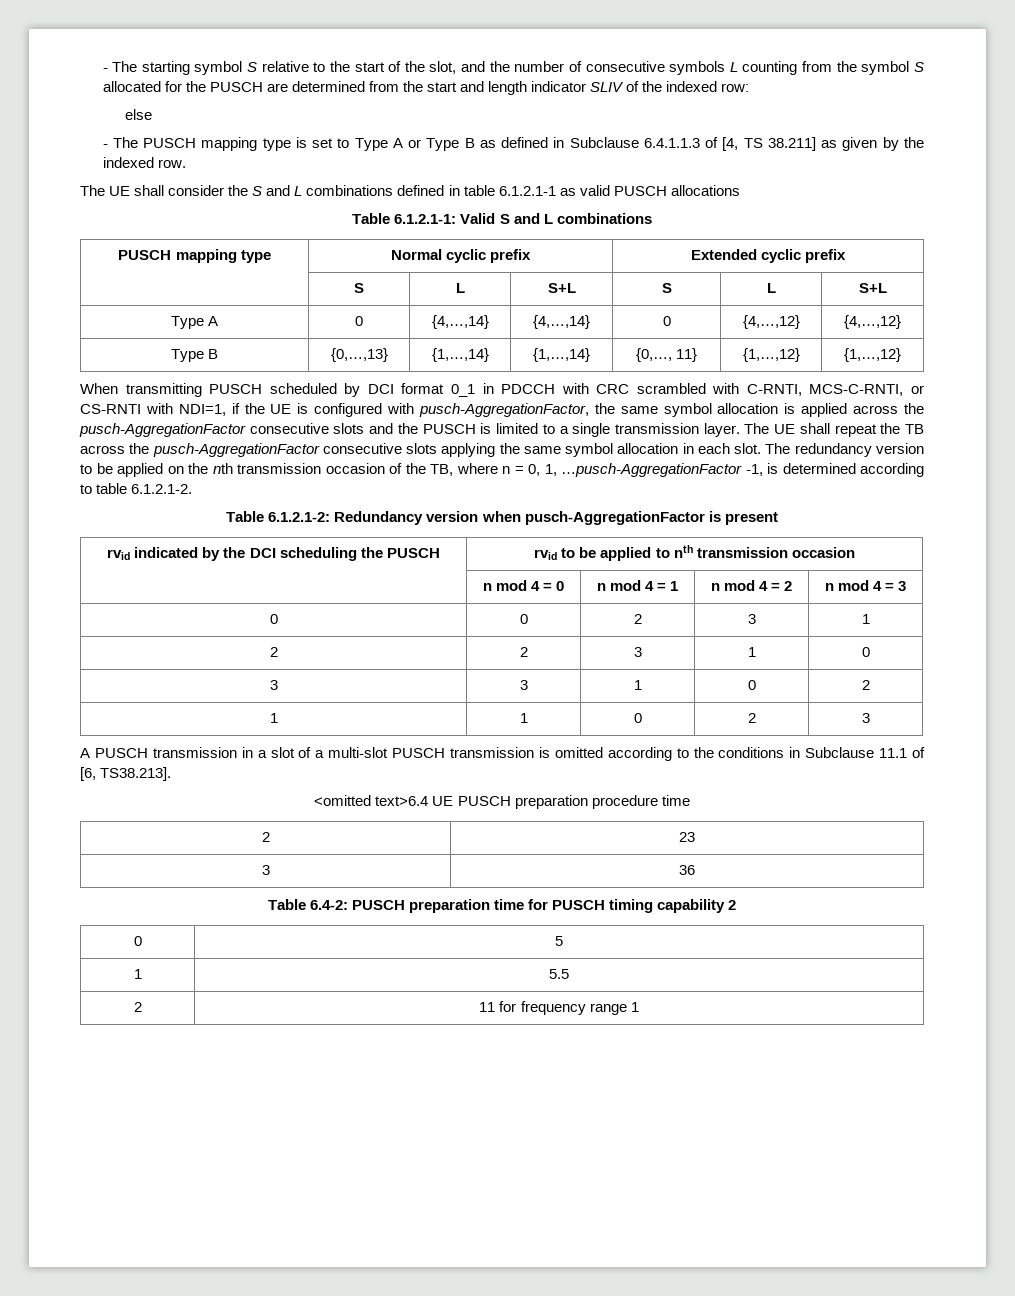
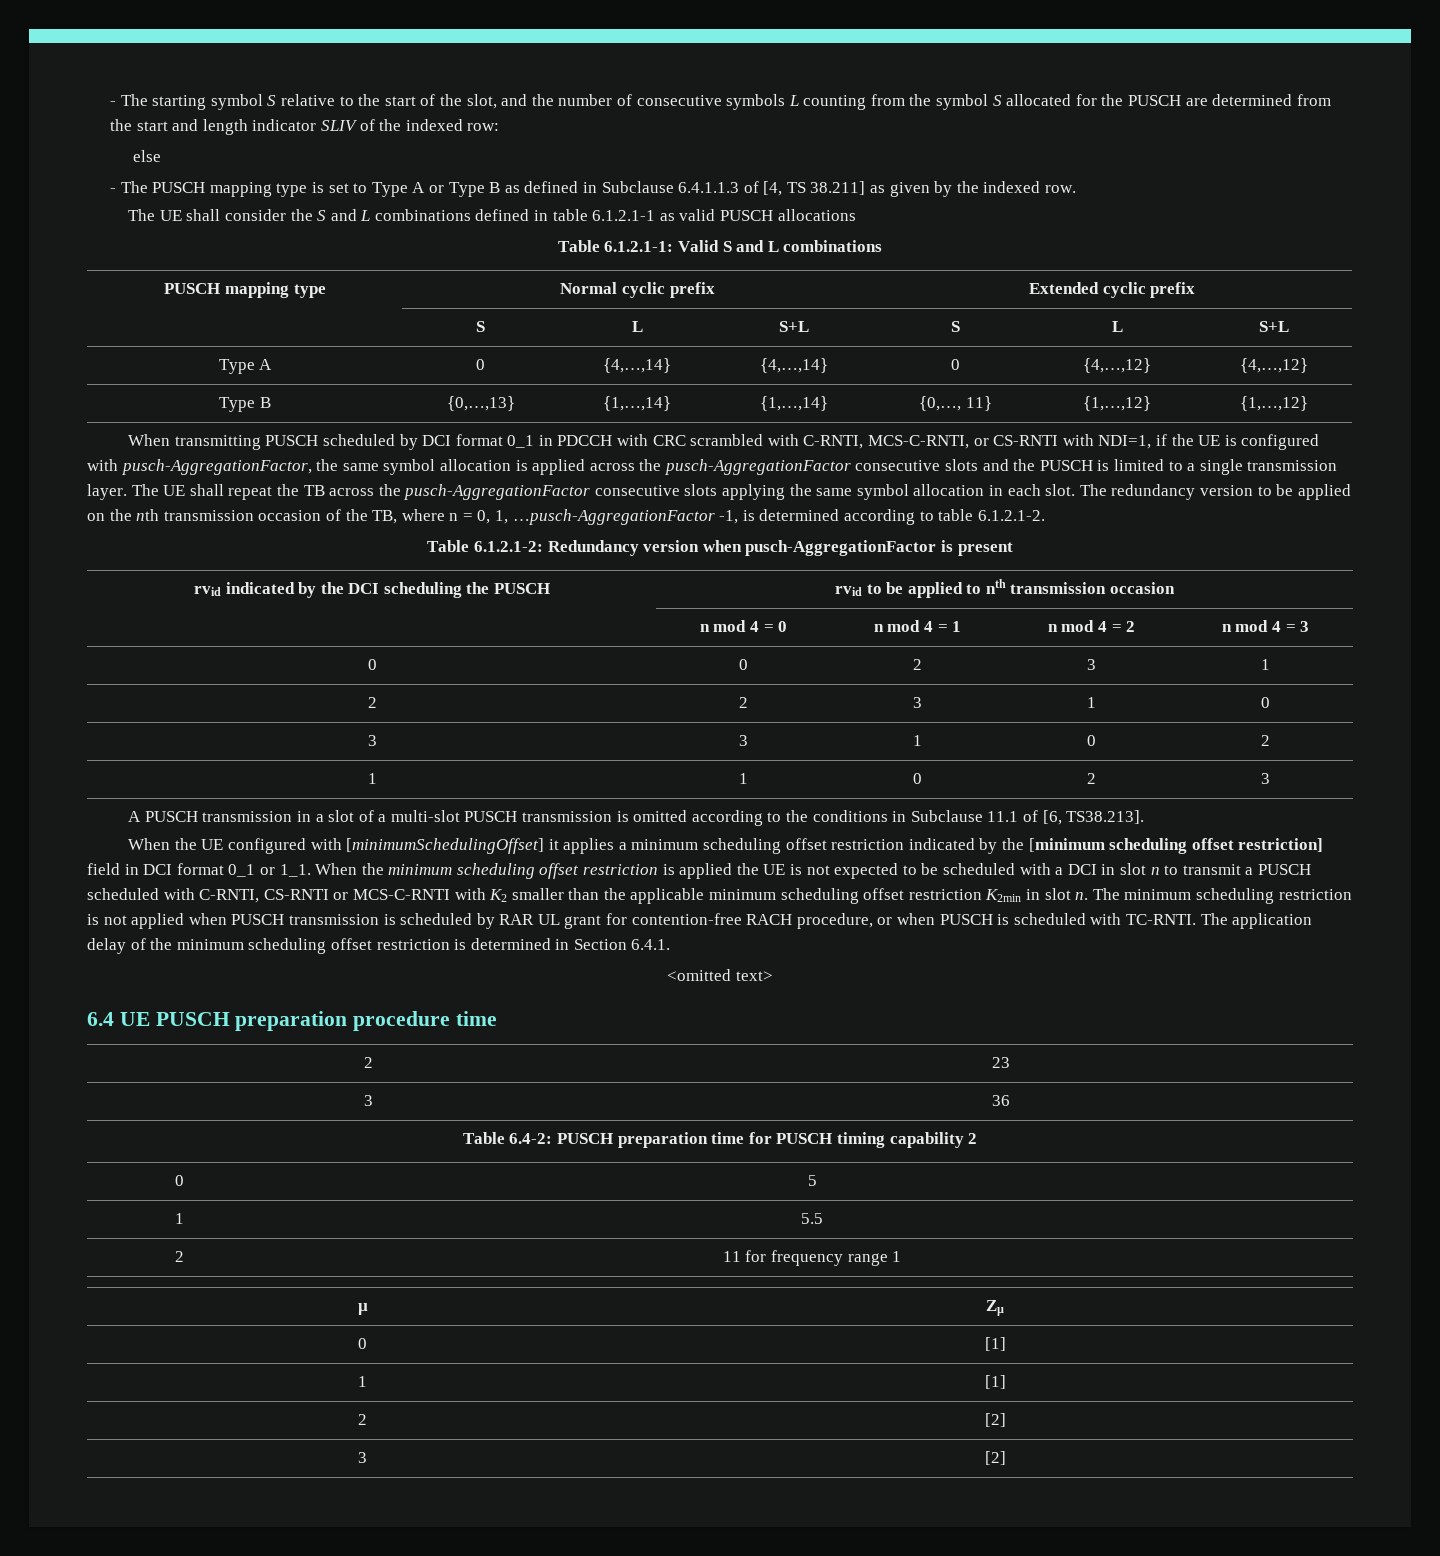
+ When the UE configured with [minimumSchedulingOffset] it applies a minimum scheduling offset restriction indicated by the [minimum scheduling offset restriction] field in DCI format 0_1 or 1_1. When the minimum scheduling offset restriction is applied the UE is not expected to be scheduled with a DCI in slot n to transmit a PUSCH scheduled with C-RNTI, CS-RNTI or MCS-C-RNTI with K2 smaller than the applicable minimum scheduling offset restriction K2min in slot n. The minimum scheduling restriction is not applied when PUSCH transmission is scheduled by RAR UL grant for contention-free RACH procedure, or when PUSCH is scheduled with TC-RNTI. The application delay of the minimum scheduling offset restriction is determined in Section 6.4.1.
- <omitted text>6.4 UE PUSCH preparation procedure time
+ <omitted text>
+ 6.4 UE PUSCH preparation procedure time
+ µ | Zµ
+ 0 | [1]
+ 1 | [1]
+ 2 | [2]
+ 3 | [2]

